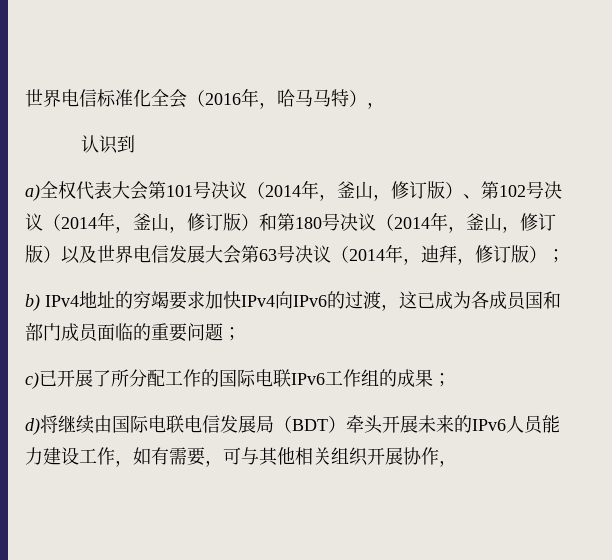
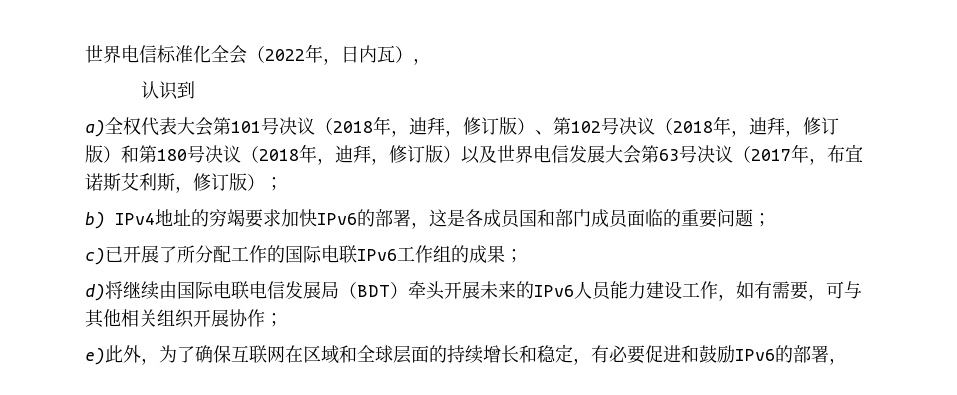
- 世界电信标准化全会（2016年，哈马马特），
+ 世界电信标准化全会（2022年，日内瓦），
- a)全权代表大会第101号决议（2014年，釜山，修订版）、第102号决议（2014年，釜山，修订版）和第180号决议（2014年，釜山，修订版）以及世界电信发展大会第63号决议（2014年，迪拜，修订版）；
+ a)全权代表大会第101号决议（2018年，迪拜，修订版）、第102号决议（2018年，迪拜，修订版）和第180号决议（2018年，迪拜，修订版）以及世界电信发展大会第63号决议（2017年，布宜诺斯艾利斯，修订版）；
- b) IPv4地址的穷竭要求加快IPv4向IPv6的过渡，这已成为各成员国和部门成员面临的重要问题；
+ b) IPv4地址的穷竭要求加快IPv6的部署，这是各成员国和部门成员面临的重要问题；
- d)将继续由国际电联电信发展局（BDT）牵头开展未来的IPv6人员能力建设工作，如有需要，可与其他相关组织开展协作，
+ d)将继续由国际电联电信发展局（BDT）牵头开展未来的IPv6人员能力建设工作，如有需要，可与其他相关组织开展协作；
+ e)此外，为了确保互联网在区域和全球层面的持续增长和稳定，有必要促进和鼓励IPv6的部署，

